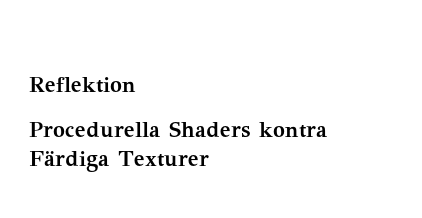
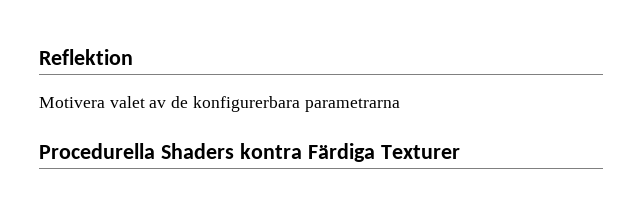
+ Motivera valet av de konfigurerbara parametrarna

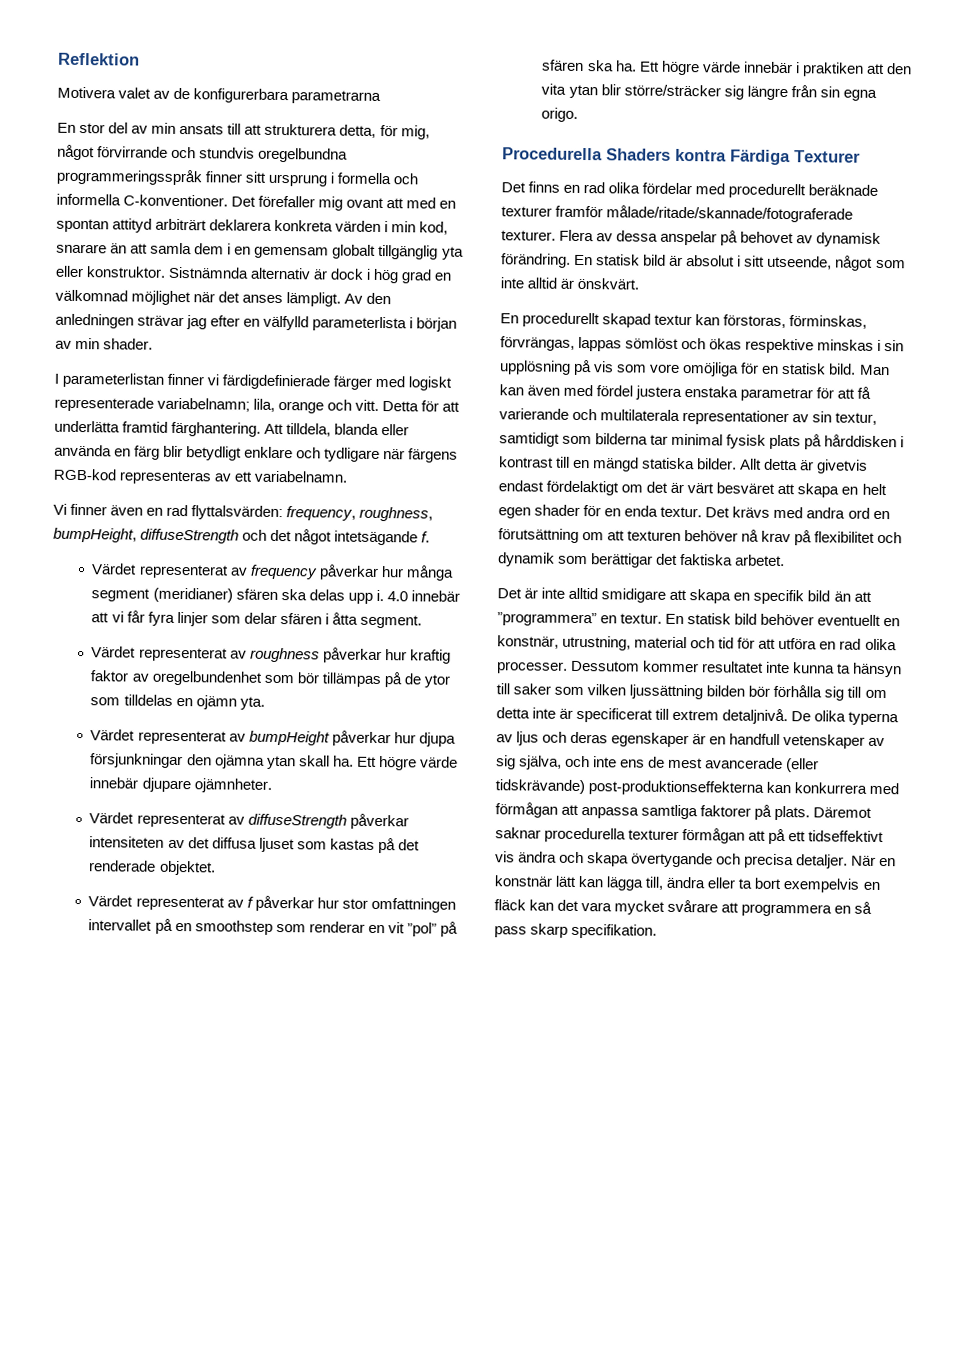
+ En stor del av min ansats till att strukturera detta, för mig, något förvirrande och stundvis oregelbundna programmeringsspråk finner sitt ursprung i formella och informella C-konventioner. Det förefaller mig ovant att med en spontan attityd arbiträrt deklarera konkreta värden i min kod, snarare än att samla dem i en gemensam globalt tillgänglig yta eller konstruktor. Sistnämnda alternativ är dock i hög grad en välkomnad möjlighet när det anses lämpligt. Av den anledningen strävar jag efter en välfylld parameterlista i början av min shader.
+ I parameterlistan finner vi färdigdefinierade färger med logiskt representerade variabelnamn; lila, orange och vitt. Detta för att underlätta framtid färghantering. Att tilldela, blanda eller använda en färg blir betydligt enklare och tydligare när färgens RGB-kod representeras av ett variabelnamn.
+ Vi finner även en rad flyttalsvärden: frequency, roughness, bumpHeight, diffuseStrength och det något intetsägande f.
+ Värdet representerat av frequency påverkar hur många segment (meridianer) sfären ska delas upp i. 4.0 innebär att vi får fyra linjer som delar sfären i åtta segment.
+ Värdet representerat av roughness påverkar hur kraftig faktor av oregelbundenhet som bör tillämpas på de ytor som tilldelas en ojämn yta.
+ Värdet representerat av bumpHeight påverkar hur djupa försjunkningar den ojämna ytan skall ha. Ett högre värde innebär djupare ojämnheter.
+ Värdet representerat av diffuseStrength påverkar intensiteten av det diffusa ljuset som kastas på det renderade objektet.
+ Värdet representerat av f påverkar hur stor omfattningen intervallet på en smoothstep som renderar en vit ”pol” på sfären ska ha. Ett högre värde innebär i praktiken att den vita ytan blir större/sträcker sig längre från sin egna origo.
+ Det finns en rad olika fördelar med procedurellt beräknade texturer framför målade/ritade/skannade/fotograferade texturer. Flera av dessa anspelar på behovet av dynamisk förändring. En statisk bild är absolut i sitt utseende, något som inte alltid är önskvärt.
+ En procedurellt skapad textur kan förstoras, förminskas, förvrängas, lappas sömlöst och ökas respektive minskas i sin upplösning på vis som vore omöjliga för en statisk bild. Man kan även med fördel justera enstaka parametrar för att få varierande och multilaterala representationer av sin textur, samtidigt som bilderna tar minimal fysisk plats på hårddisken i kontrast till en mängd statiska bilder. Allt detta är givetvis endast fördelaktigt om det är värt besväret att skapa en helt egen shader för en enda textur. Det krävs med andra ord en förutsättning om att texturen behöver nå krav på flexibilitet och dynamik som berättigar det faktiska arbetet.
+ Det är inte alltid smidigare att skapa en specifik bild än att ”programmera” en textur. En statisk bild behöver eventuellt en konstnär, utrustning, material och tid för att utföra en rad olika processer. Dessutom kommer resultatet inte kunna ta hänsyn till saker som vilken ljussättning bilden bör förhålla sig till om detta inte är specificerat till extrem detaljnivå. De olika typerna av ljus och deras egenskaper är en handfull vetenskaper av sig själva, och inte ens de mest avancerade (eller tidskrävande) post-produktionseffekterna kan konkurrera med förmågan att anpassa samtliga faktorer på plats. Däremot saknar procedurella texturer förmågan att på ett tidseffektivt vis ändra och skapa övertygande och precisa detaljer. När en konstnär lätt kan lägga till, ändra eller ta bort exempelvis en fläck kan det vara mycket svårare att programmera en så pass skarp specifikation.

